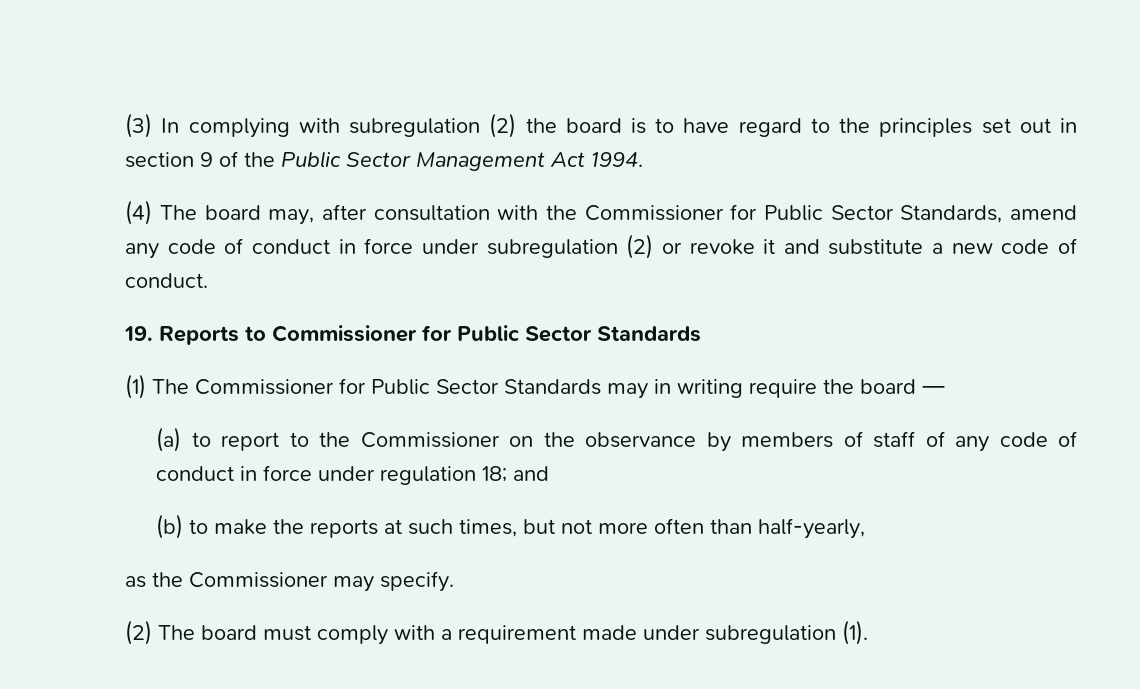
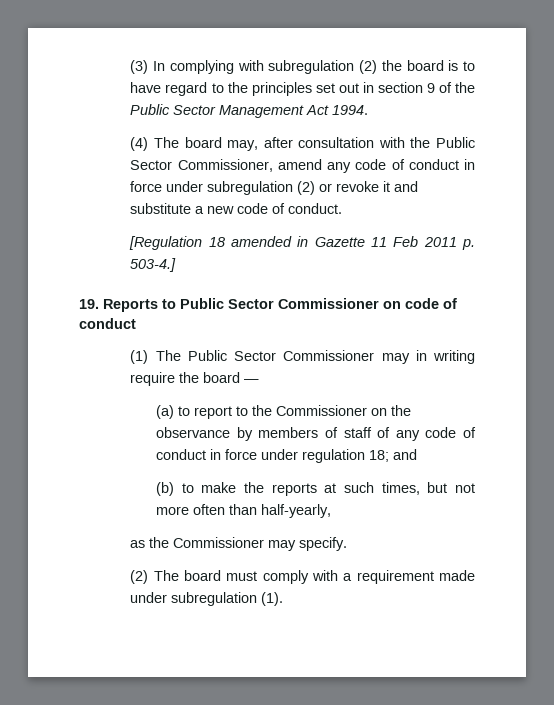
- (4) The board may, after consultation with the Commissioner for Public Sector Standards, amend any code of conduct in force under subregulation (2) or revoke it and substitute a new code of conduct.
+ (4) The board may, after consultation with the Public Sector Commissioner, amend any code of conduct in force under subregulation (2) or revoke it and substitute a new code of conduct.
- 19. Reports to Commissioner for Public Sector Standards
+ [Regulation 18 amended in Gazette 11 Feb 2011 p. 503-4.]
+ 19. Reports to Public Sector Commissioner on code of conduct
- (1) The Commissioner for Public Sector Standards may in writing require the board —
+ (1) The Public Sector Commissioner may in writing require the board —

